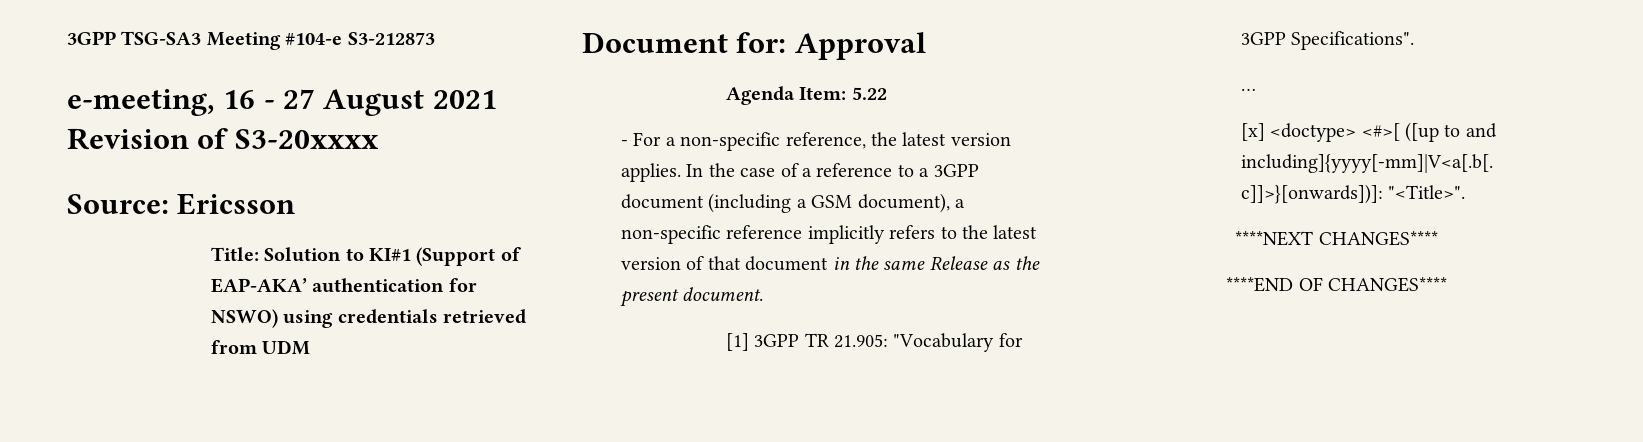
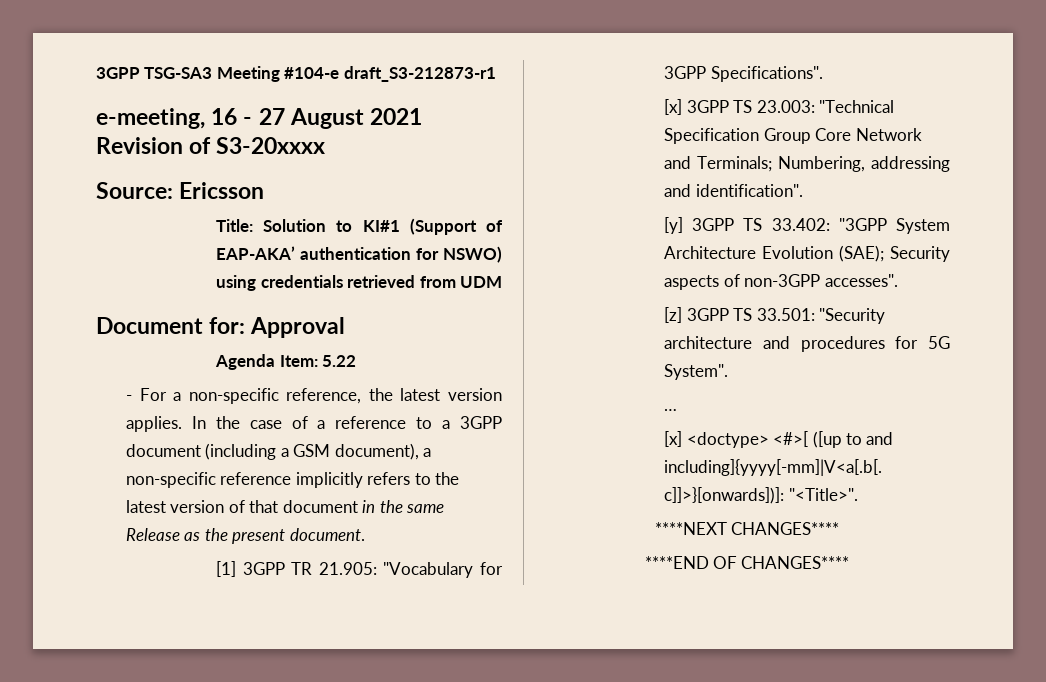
- 3GPP TSG-SA3 Meeting #104-e S3-212873
+ 3GPP TSG-SA3 Meeting #104-e draft_S3-212873-r1
+ [x] 3GPP TS 23.003: "Technical Specification Group Core Network and Terminals; Numbering, addressing and identification".
+ [y] 3GPP TS 33.402: "3GPP System Architecture Evolution (SAE); Security aspects of non-3GPP accesses".
+ [z] 3GPP TS 33.501: "Security architecture and procedures for 5G System".

